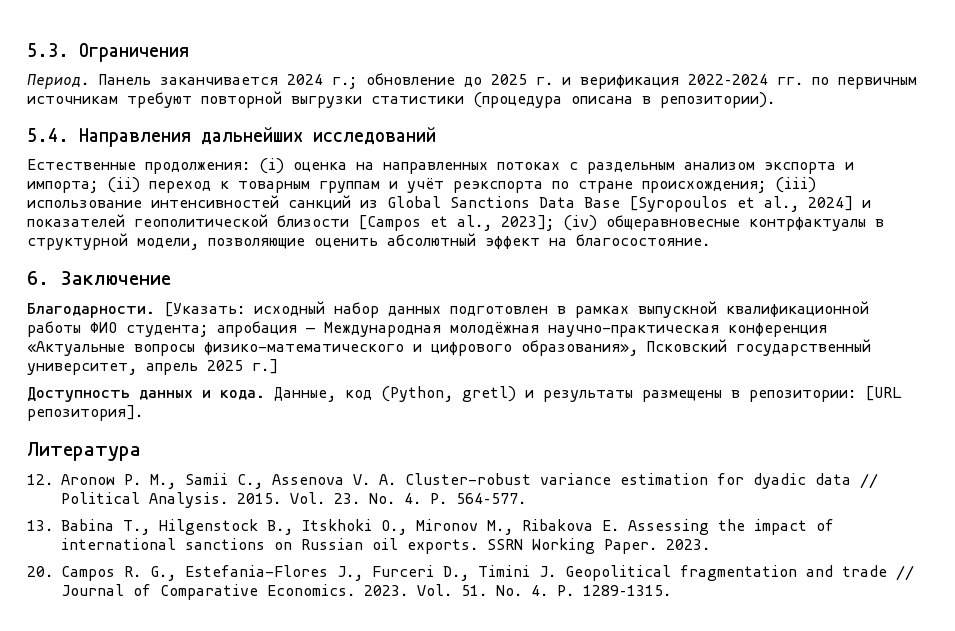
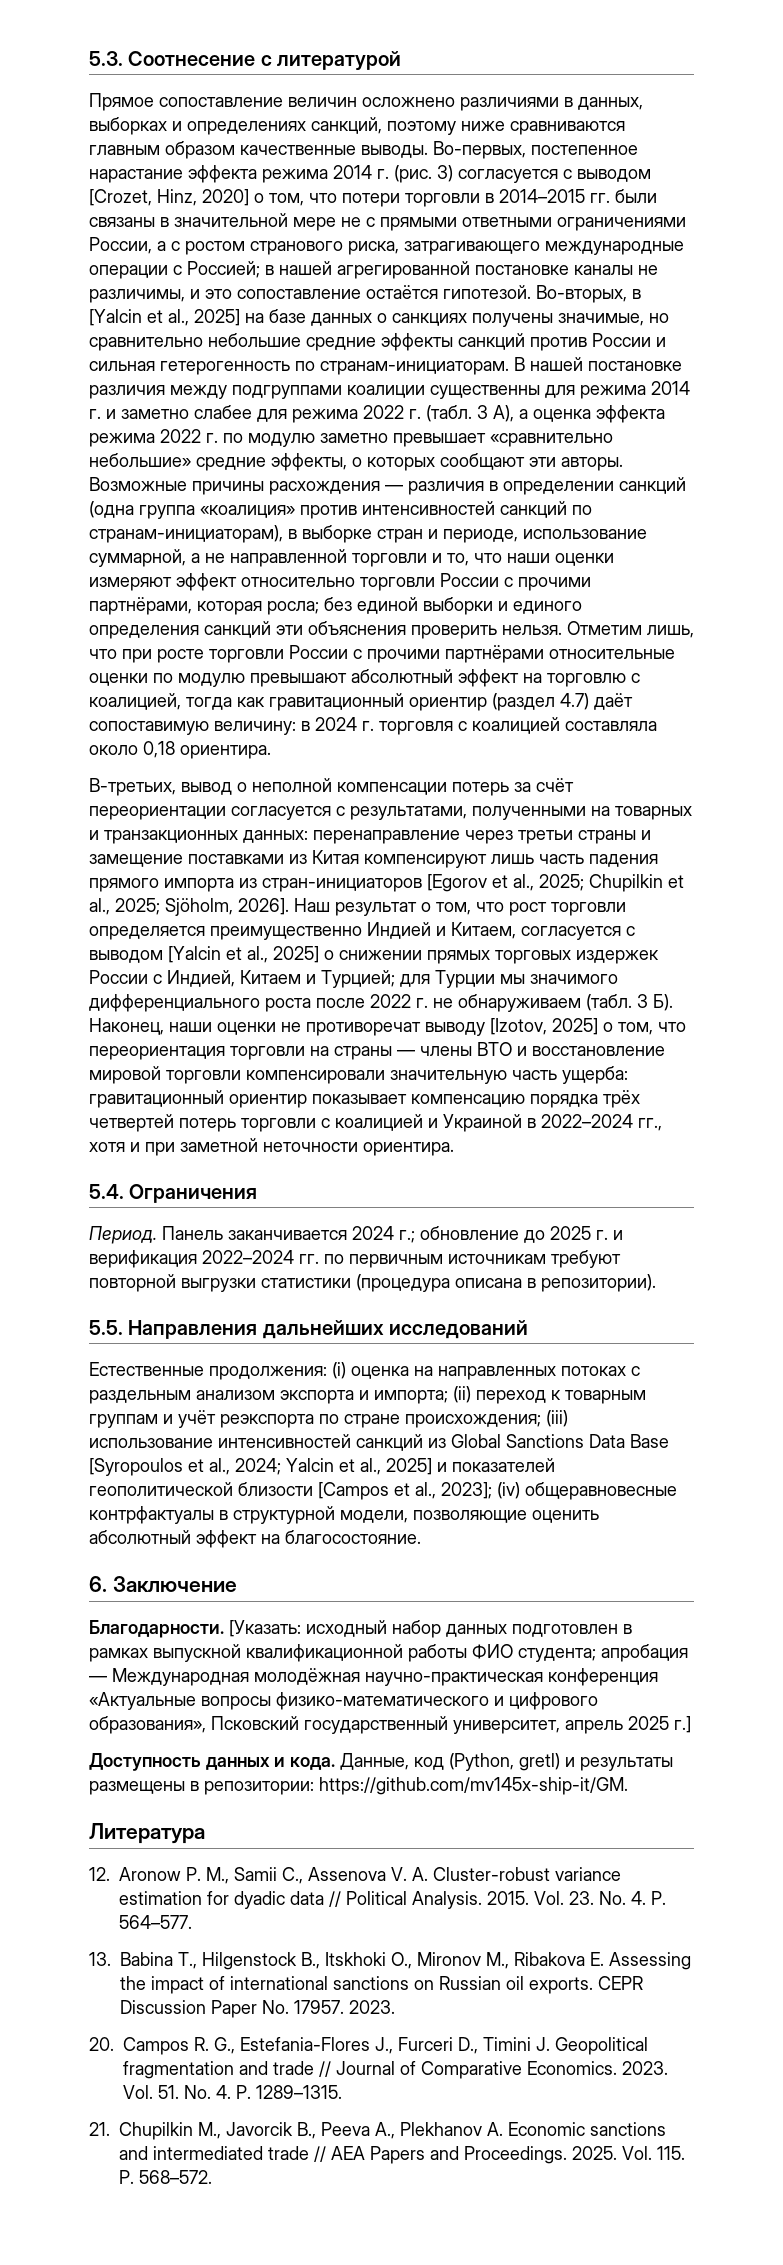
- 5.3. Ограничения
+ 5.3. Соотнесение с литературой
+ Прямое сопоставление величин осложнено различиями в данных, выборках и определениях санкций, поэтому ниже сравниваются главным образом качественные выводы. Во-первых, постепенное нарастание эффекта режима 2014 г. (рис. 3) согласуется с выводом [Crozet, Hinz, 2020] о том, что потери торговли в 2014–2015 гг. были связаны в значительной мере не с прямыми ответными ограничениями России, а с ростом странового риска, затрагивающего международные операции с Россией; в нашей агрегированной постановке каналы не различимы, и это сопоставление остаётся гипотезой. Во-вторых, в [Yalcin et al., 2025] на базе данных о санкциях получены значимые, но сравнительно небольшие средние эффекты санкций против России и сильная гетерогенность по странам-инициаторам. В нашей постановке различия между подгруппами коалиции существенны для режима 2014 г. и заметно слабее для режима 2022 г. (табл. 3 А), а оценка эффекта режима 2022 г. по модулю заметно превышает «сравнительно небольшие» средние эффекты, о которых сообщают эти авторы. Возможные причины расхождения — различия в определении санкций (одна группа «коалиция» против интенсивностей санкций по странам-инициаторам), в выборке стран и периоде, использование суммарной, а не направленной торговли и то, что наши оценки измеряют эффект относительно торговли России с прочими партнёрами, которая росла; без единой выборки и единого определения санкций эти объяснения проверить нельзя. Отметим лишь, что при росте торговли России с прочими партнёрами относительные оценки по модулю превышают абсолютный эффект на торговлю с коалицией, тогда как гравитационный ориентир (раздел 4.7) даёт сопоставимую величину: в 2024 г. торговля с коалицией составляла около 0,18 ориентира.
+ В-третьих, вывод о неполной компенсации потерь за счёт переориентации согласуется с результатами, полученными на товарных и транзакционных данных: перенаправление через третьи страны и замещение поставками из Китая компенсируют лишь часть падения прямого импорта из стран-инициаторов [Egorov et al., 2025; Chupilkin et al., 2025; Sjöholm, 2026]. Наш результат о том, что рост торговли определяется преимущественно Индией и Китаем, согласуется с выводом [Yalcin et al., 2025] о снижении прямых торговых издержек России с Индией, Китаем и Турцией; для Турции мы значимого дифференциального роста после 2022 г. не обнаруживаем (табл. 3 Б). Наконец, наши оценки не противоречат выводу [Izotov, 2025] о том, что переориентация торговли на страны — члены ВТО и восстановление мировой торговли компенсировали значительную часть ущерба: гравитационный ориентир показывает компенсацию порядка трёх четвертей потерь торговли с коалицией и Украиной в 2022–2024 гг., хотя и при заметной неточности ориентира.
+ 5.4. Ограничения
- 5.4. Направления дальнейших исследований
+ 5.5. Направления дальнейших исследований
- Естественные продолжения: (i) оценка на направленных потоках с раздельным анализом экспорта и импорта; (ii) переход к товарным группам и учёт реэкспорта по стране происхождения; (iii) использование интенсивностей санкций из Global Sanctions Data Base [Syropoulos et al., 2024] и показателей геополитической близости [Campos et al., 2023]; (iv) общеравновесные контрфактуалы в структурной модели, позволяющие оценить абсолютный эффект на благосостояние.
+ Естественные продолжения: (i) оценка на направленных потоках с раздельным анализом экспорта и импорта; (ii) переход к товарным группам и учёт реэкспорта по стране происхождения; (iii) использование интенсивностей санкций из Global Sanctions Data Base [Syropoulos et al., 2024; Yalcin et al., 2025] и показателей геополитической близости [Campos et al., 2023]; (iv) общеравновесные контрфактуалы в структурной модели, позволяющие оценить абсолютный эффект на благосостояние.
- Данные, код (Python, gretl) и результаты размещены в репозитории: [URL репозитория].
+ Данные, код (Python, gretl) и результаты размещены в репозитории: https://github.com/mv145x-ship-it/GM.
- SSRN Working Paper.
+ CEPR Discussion Paper No. 17957.
+ 21. Chupilkin M., Javorcik B., Peeva A., Plekhanov A. Economic sanctions and intermediated trade // AEA Papers and Proceedings. 2025. Vol. 115. P. 568–572.

